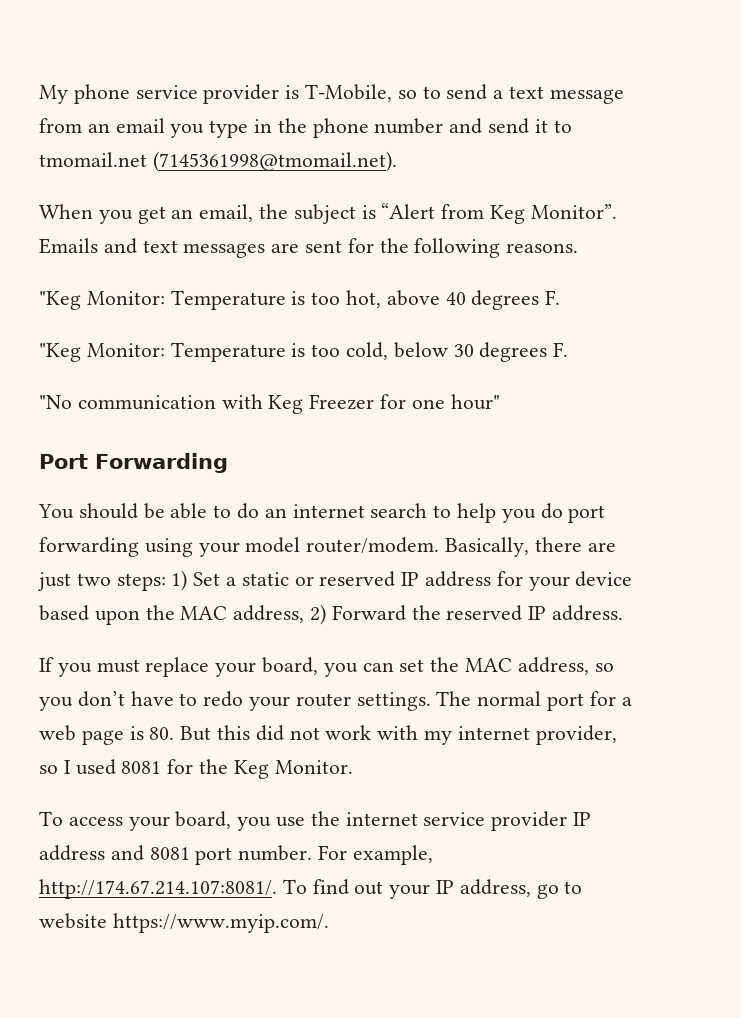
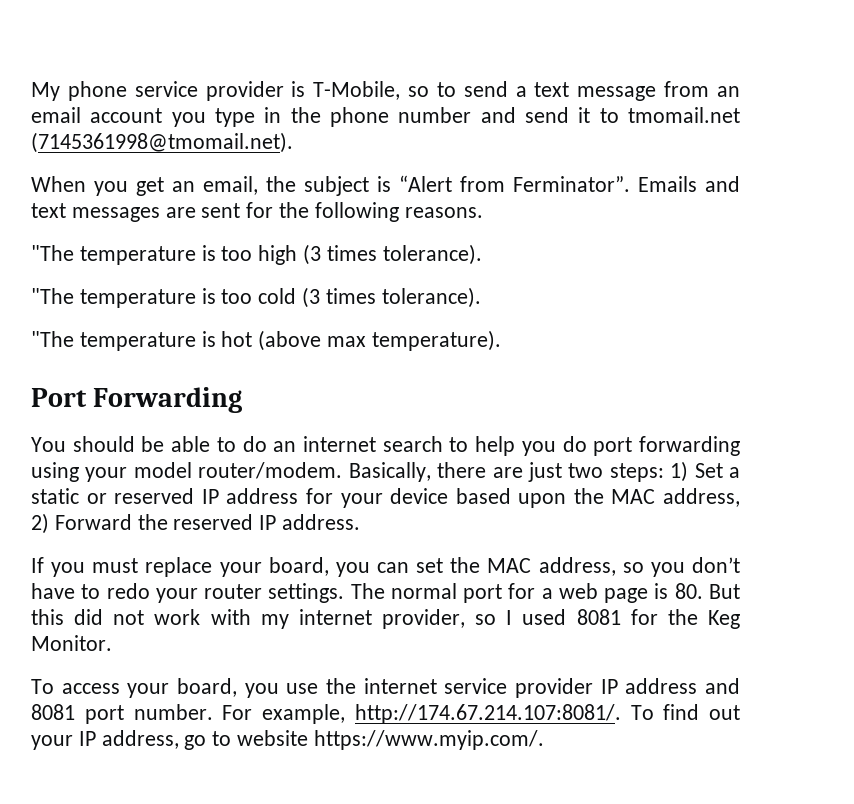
- My phone service provider is T-Mobile, so to send a text message from an email you type in the phone number and send it to tmomail.net (7145361998@tmomail.net).
+ My phone service provider is T-Mobile, so to send a text message from an email account you type in the phone number and send it to tmomail.net (7145361998@tmomail.net).
- When you get an email, the subject is “Alert from Keg Monitor”.
+ When you get an email, the subject is “Alert from Ferminator”.
- "Keg Monitor: Temperature is too hot, above 40 degrees F.
- "Keg Monitor: Temperature is too cold, below 30 degrees F.
- "No communication with Keg Freezer for one hour"
+ "The temperature is too high (3 times tolerance).
+ "The temperature is too cold (3 times tolerance).
+ "The temperature is hot (above max temperature).

